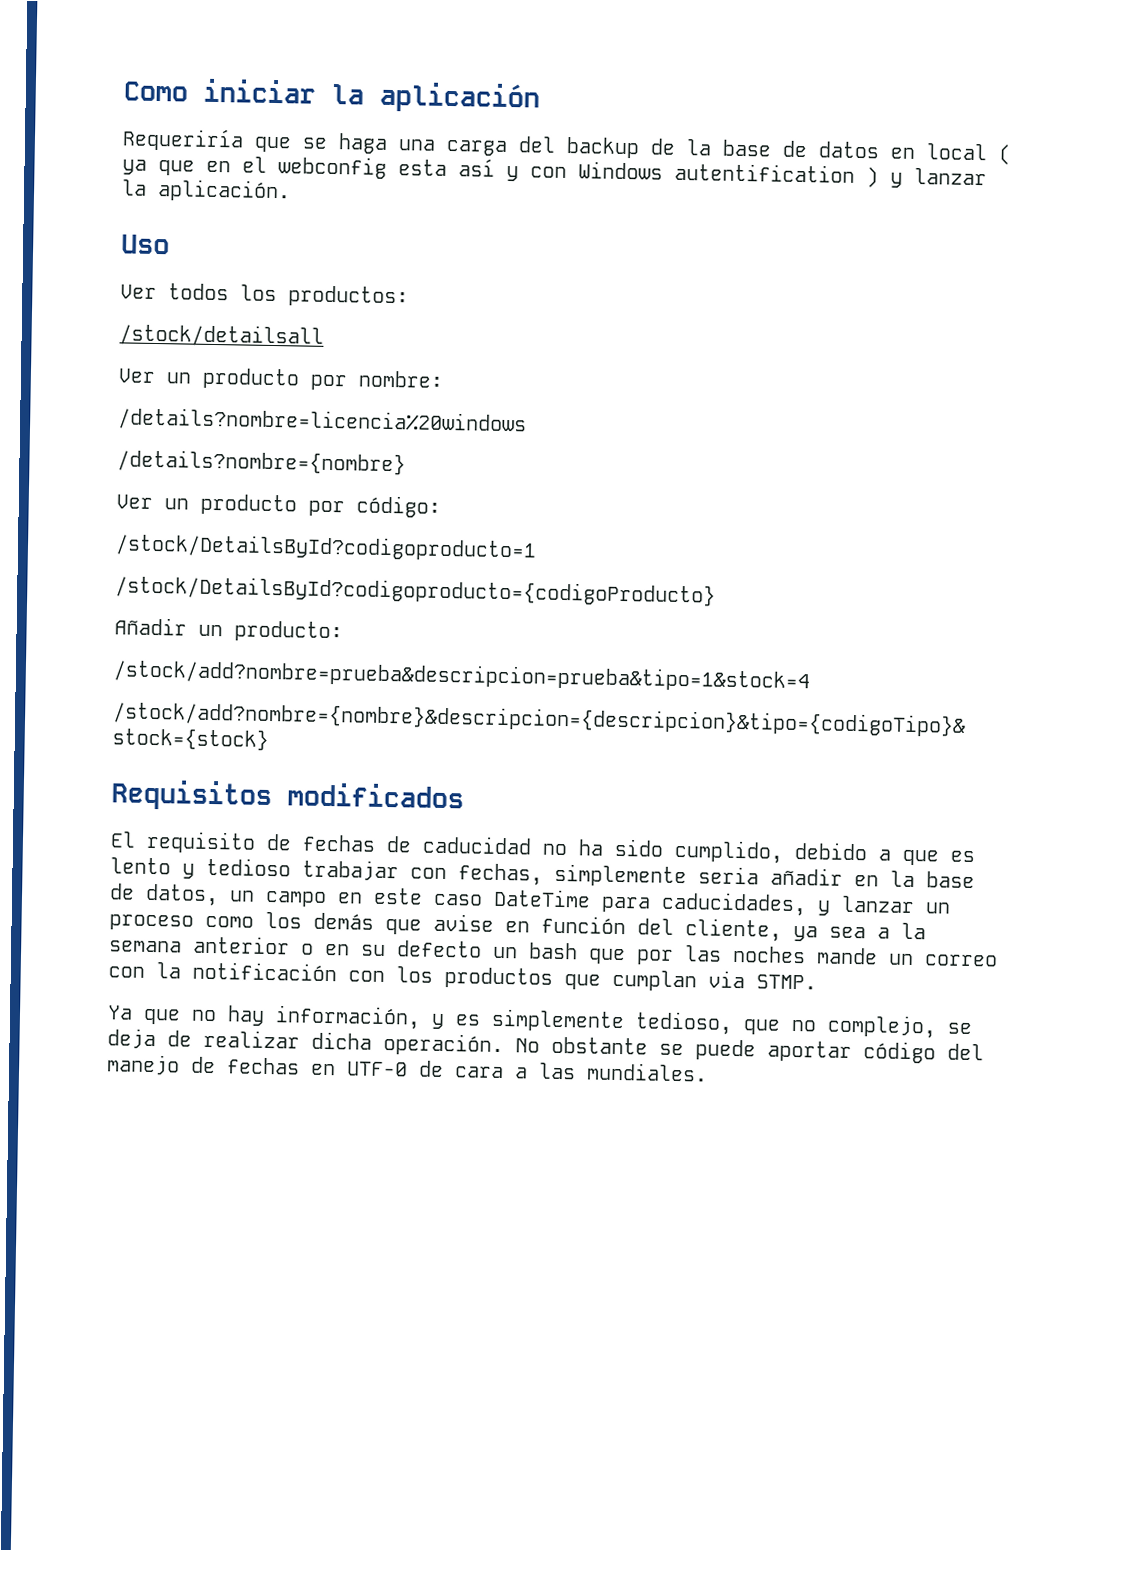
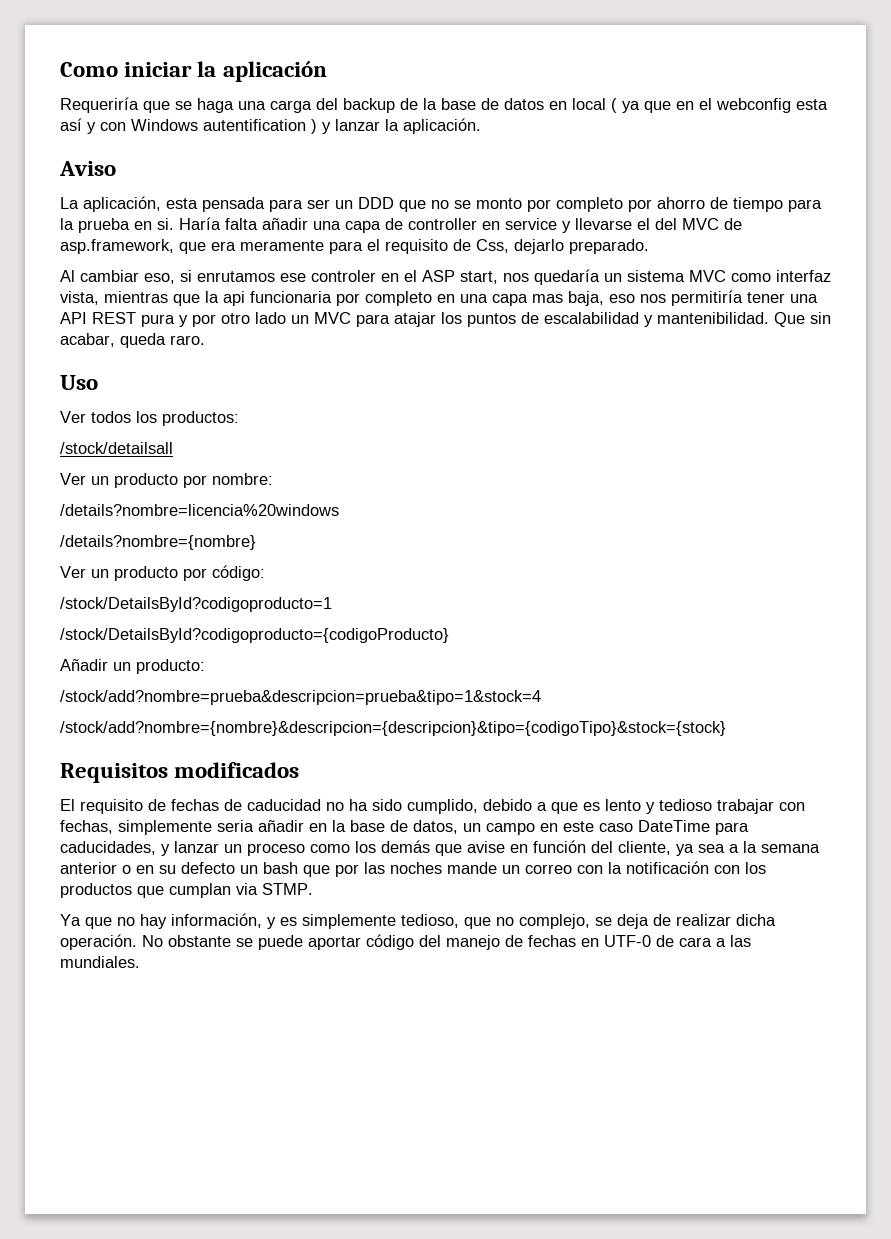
+ Aviso
+ La aplicación, esta pensada para ser un DDD que no se monto por completo por ahorro de tiempo para la prueba en si. Haría falta añadir una capa de controller en service y llevarse el del MVC de asp.framework, que era meramente para el requisito de Css, dejarlo preparado.
+ Al cambiar eso, si enrutamos ese controler en el ASP start, nos quedaría un sistema MVC como interfaz vista, mientras que la api funcionaria por completo en una capa mas baja, eso nos permitiría tener una API REST pura y por otro lado un MVC para atajar los puntos de escalabilidad y mantenibilidad. Que sin acabar, queda raro.

